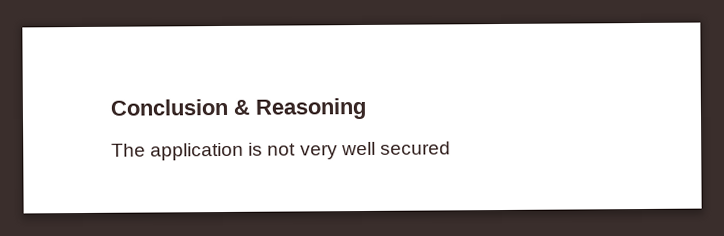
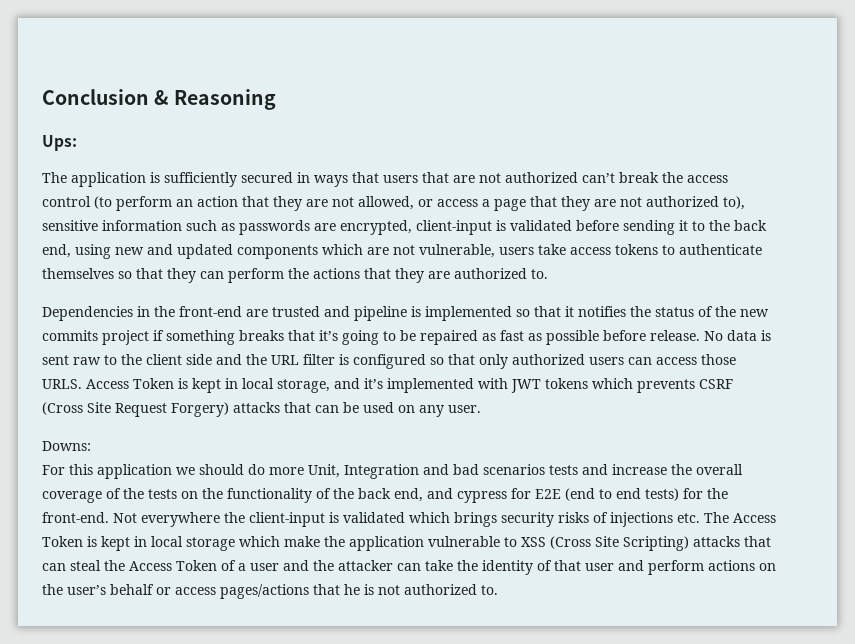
+ Ups:
- The application is not very well secured
+ The application is sufficiently secured in ways that users that are not authorized can’t break the access control (to perform an action that they are not allowed, or access a page that they are not authorized to), sensitive information such as passwords are encrypted, client-input is validated before sending it to the back end, using new and updated components which are not vulnerable, users take access tokens to authenticate themselves so that they can perform the actions that they are authorized to.
+ Dependencies in the front-end are trusted and pipeline is implemented so that it notifies the status of the new commits project if something breaks that it’s going to be repaired as fast as possible before release. No data is sent raw to the client side and the URL filter is configured so that only authorized users can access those URLS. Access Token is kept in local storage, and it’s implemented with JWT tokens which prevents CSRF (Cross Site Request Forgery) attacks that can be used on any user.
+ Downs:
+ For this application we should do more Unit, Integration and bad scenarios tests and increase the overall coverage of the tests on the functionality of the back end, and cypress for E2E (end to end tests) for the front-end. Not everywhere the client-input is validated which brings security risks of injections etc. The Access Token is kept in local storage which make the application vulnerable to XSS (Cross Site Scripting) attacks that can steal the Access Token of a user and the attacker can take the identity of that user and perform actions on the user’s behalf or access pages/actions that he is not authorized to.

